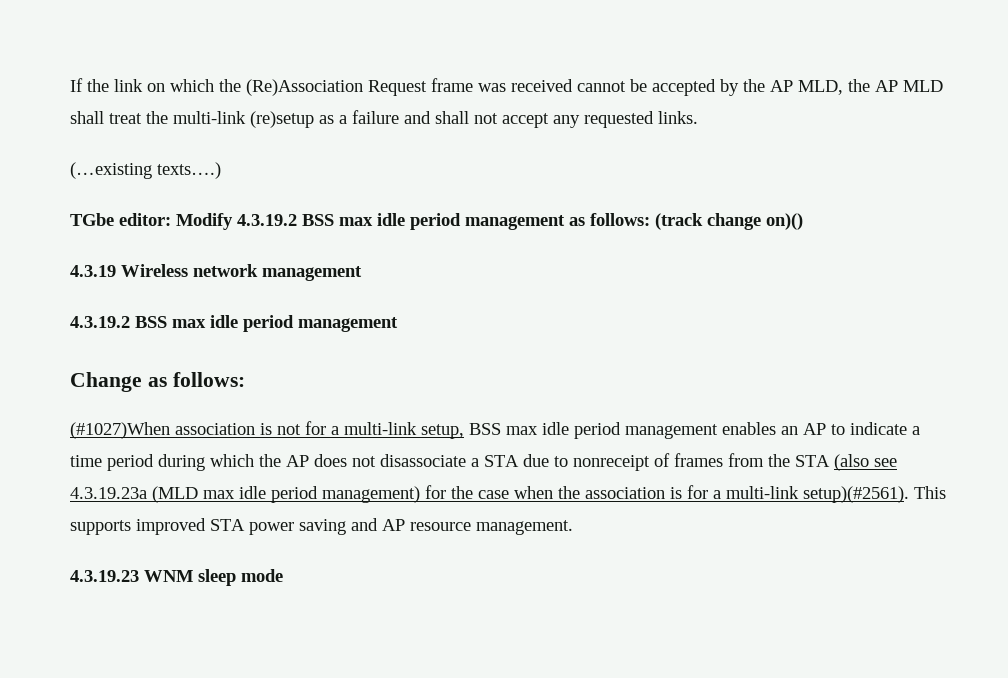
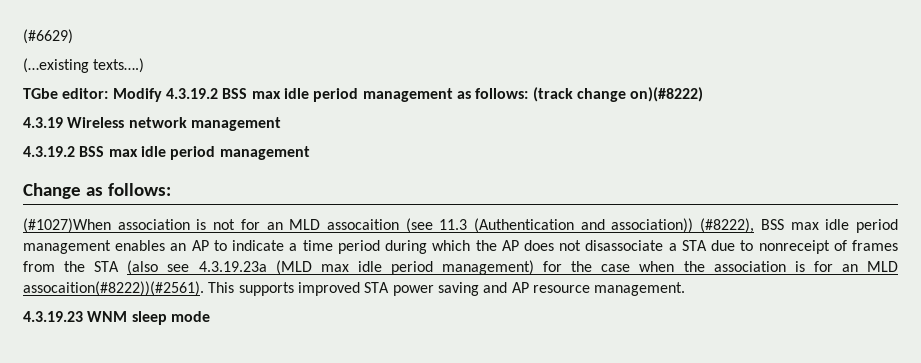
- If the link on which the (Re)Association Request frame was received cannot be accepted by the AP MLD, the AP MLD shall treat the multi-link (re)setup as a failure and shall not accept any requested links.
+ (#6629)
- TGbe editor: Modify 4.3.19.2 BSS max idle period management as follows: (track change on)()
+ TGbe editor: Modify 4.3.19.2 BSS max idle period management as follows: (track change on)(#8222)
- (#1027)When association is not for a multi-link setup, BSS max idle period management enables an AP to indicate a time period during which the AP does not disassociate a STA due to nonreceipt of frames from the STA (also see 4.3.19.23a (MLD max idle period management) for the case when the association is for a multi-link setup)(#2561).
+ (#1027)When association is not for an MLD assocaition (see 11.3 (Authentication and association)) (#8222), BSS max idle period management enables an AP to indicate a time period during which the AP does not disassociate a STA due to nonreceipt of frames from the STA (also see 4.3.19.23a (MLD max idle period management) for the case when the association is for an MLD assocaition(#8222))(#2561).

